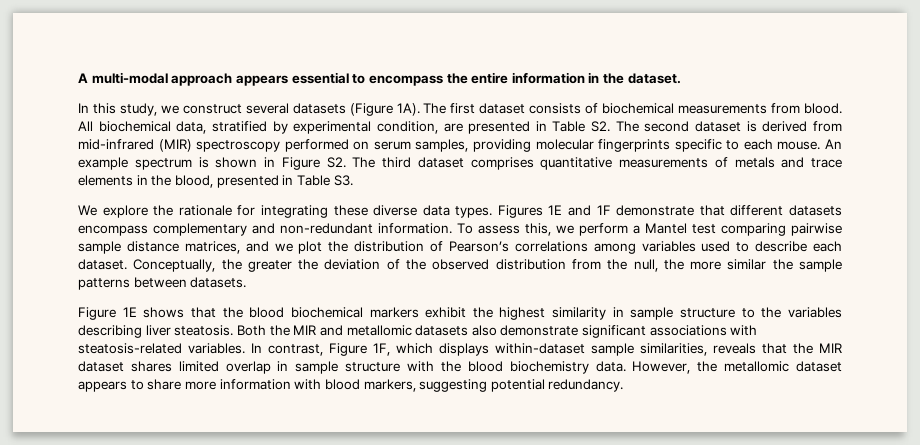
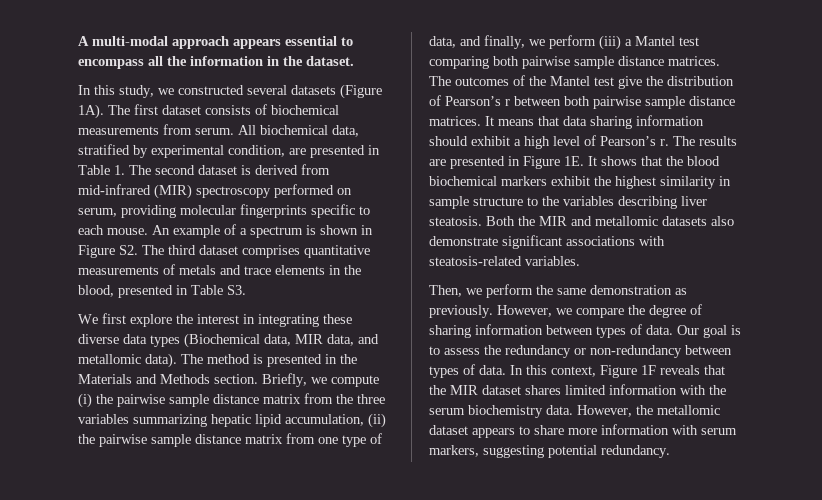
- A multi-modal approach appears essential to encompass the entire information in the dataset.
+ A multi-modal approach appears essential to encompass all the information in the dataset.
- In this study, we construct several datasets (Figure 1A).
+ In this study, we constructed several datasets (Figure 1A).
- The first dataset consists of biochemical measurements from blood.
+ The first dataset consists of biochemical measurements from serum.
- All biochemical data, stratified by experimental condition, are presented in Table S2. The second dataset is derived from mid-infrared (MIR) spectroscopy performed on serum samples, providing molecular fingerprints specific to each mouse.
+ All biochemical data, stratified by experimental condition, are presented in Table 1. The second dataset is derived from mid-infrared (MIR) spectroscopy performed on serum, providing molecular fingerprints specific to each mouse.
- An example spectrum is shown in Figure S2. The third dataset comprises quantitative measurements of metals and trace elements in the blood, presented in Table S3.
+ An example of a spectrum is shown in Figure S2. The third dataset comprises quantitative measurements of metals and trace elements in the blood, presented in Table S3.
- We explore the rationale for integrating these diverse data types. Figures 1E and 1F demonstrate that different datasets encompass complementary and non-redundant information. To assess this, we perform a Mantel test comparing pairwise sample distance matrices, and we plot the distribution of Pearson’s correlations among variables used to describe each dataset. Conceptually, the greater the deviation of the observed distribution from the null, the more similar the sample patterns between datasets.
- Figure 1E shows that the blood biochemical markers exhibit the highest similarity in sample structure to the variables describing liver steatosis.
+ We first explore the interest in integrating these diverse data types (Biochemical data, MIR data, and metallomic data). The method is presented in the Materials and Methods section. Briefly, we compute (i) the pairwise sample distance matrix from the three variables summarizing hepatic lipid accumulation, (ii) the pairwise sample distance matrix from one type of data, and finally, we perform (iii) a Mantel test comparing both pairwise sample distance matrices. The outcomes of the Mantel test give the distribution of Pearson’s r between both pairwise sample distance matrices. It means that data sharing information should exhibit a high level of Pearson’s r. The results are presented in Figure 1E. It shows that the blood biochemical markers exhibit the highest similarity in sample structure to the variables describing liver steatosis.
- Both the MIR and metallomic datasets also demonstrate significant associations with steatosis-related variables. In contrast, Figure 1F, which displays within-dataset sample similarities, reveals that the MIR dataset shares limited overlap in sample structure with the blood biochemistry data.
+ Both the MIR and metallomic datasets also demonstrate significant associations with steatosis-related variables.
+ Then, we perform the same demonstration as previously. However, we compare the degree of sharing information between types of data. Our goal is to assess the redundancy or non-redundancy between types of data. In this context, Figure 1F reveals that the MIR dataset shares limited information with the serum biochemistry data.
- However, the metallomic dataset appears to share more information with blood markers, suggesting potential redundancy.
+ However, the metallomic dataset appears to share more information with serum markers, suggesting potential redundancy.

